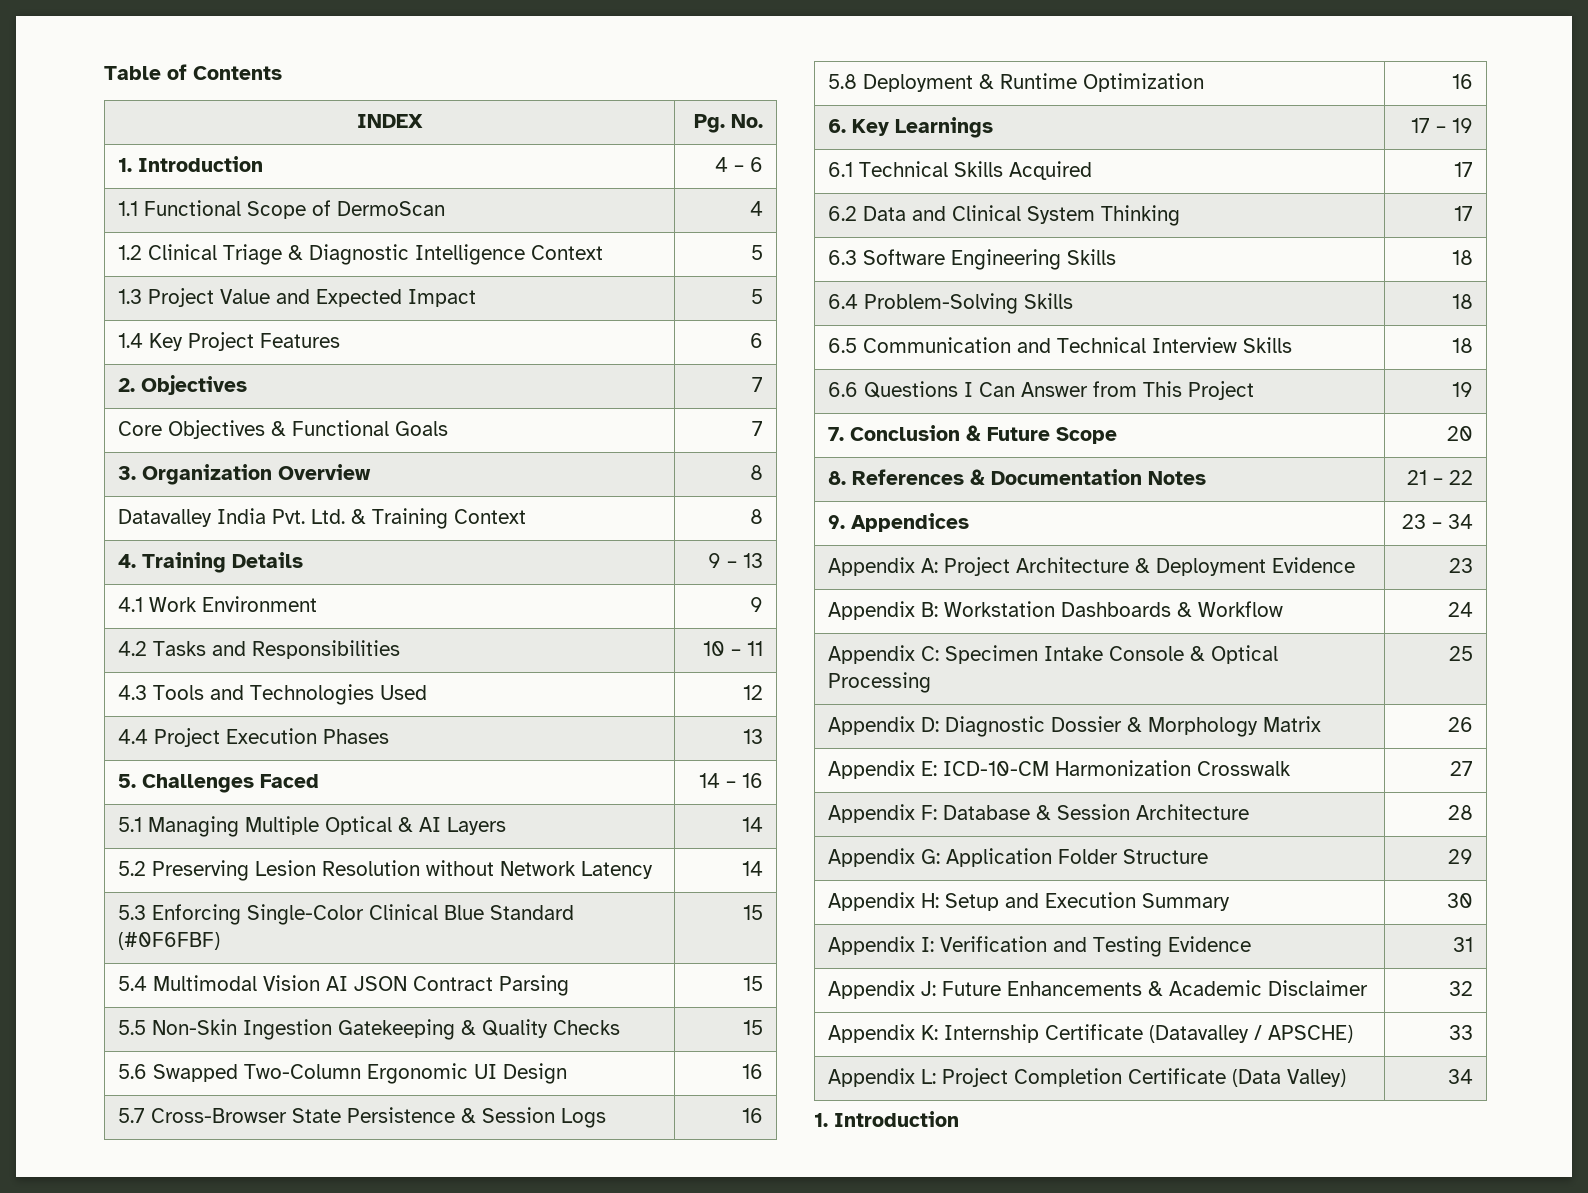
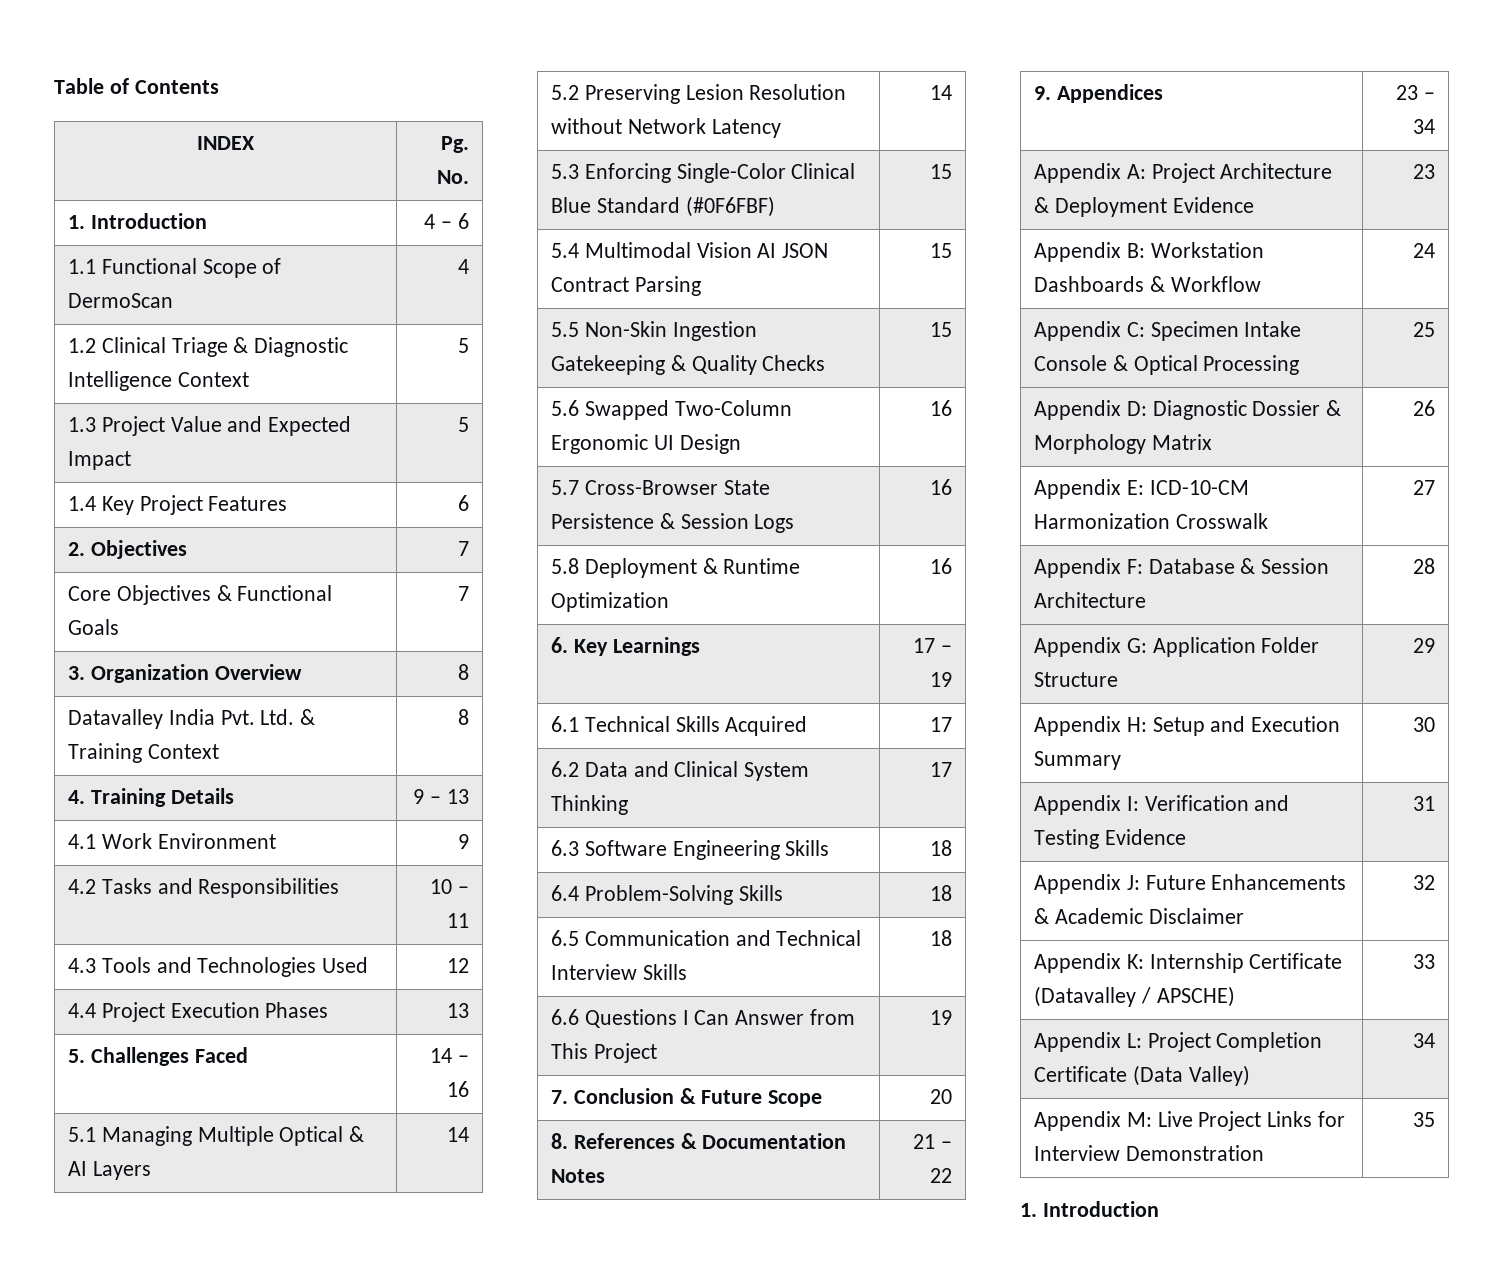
+ Appendix M: Live Project Links for Interview Demonstration | 35

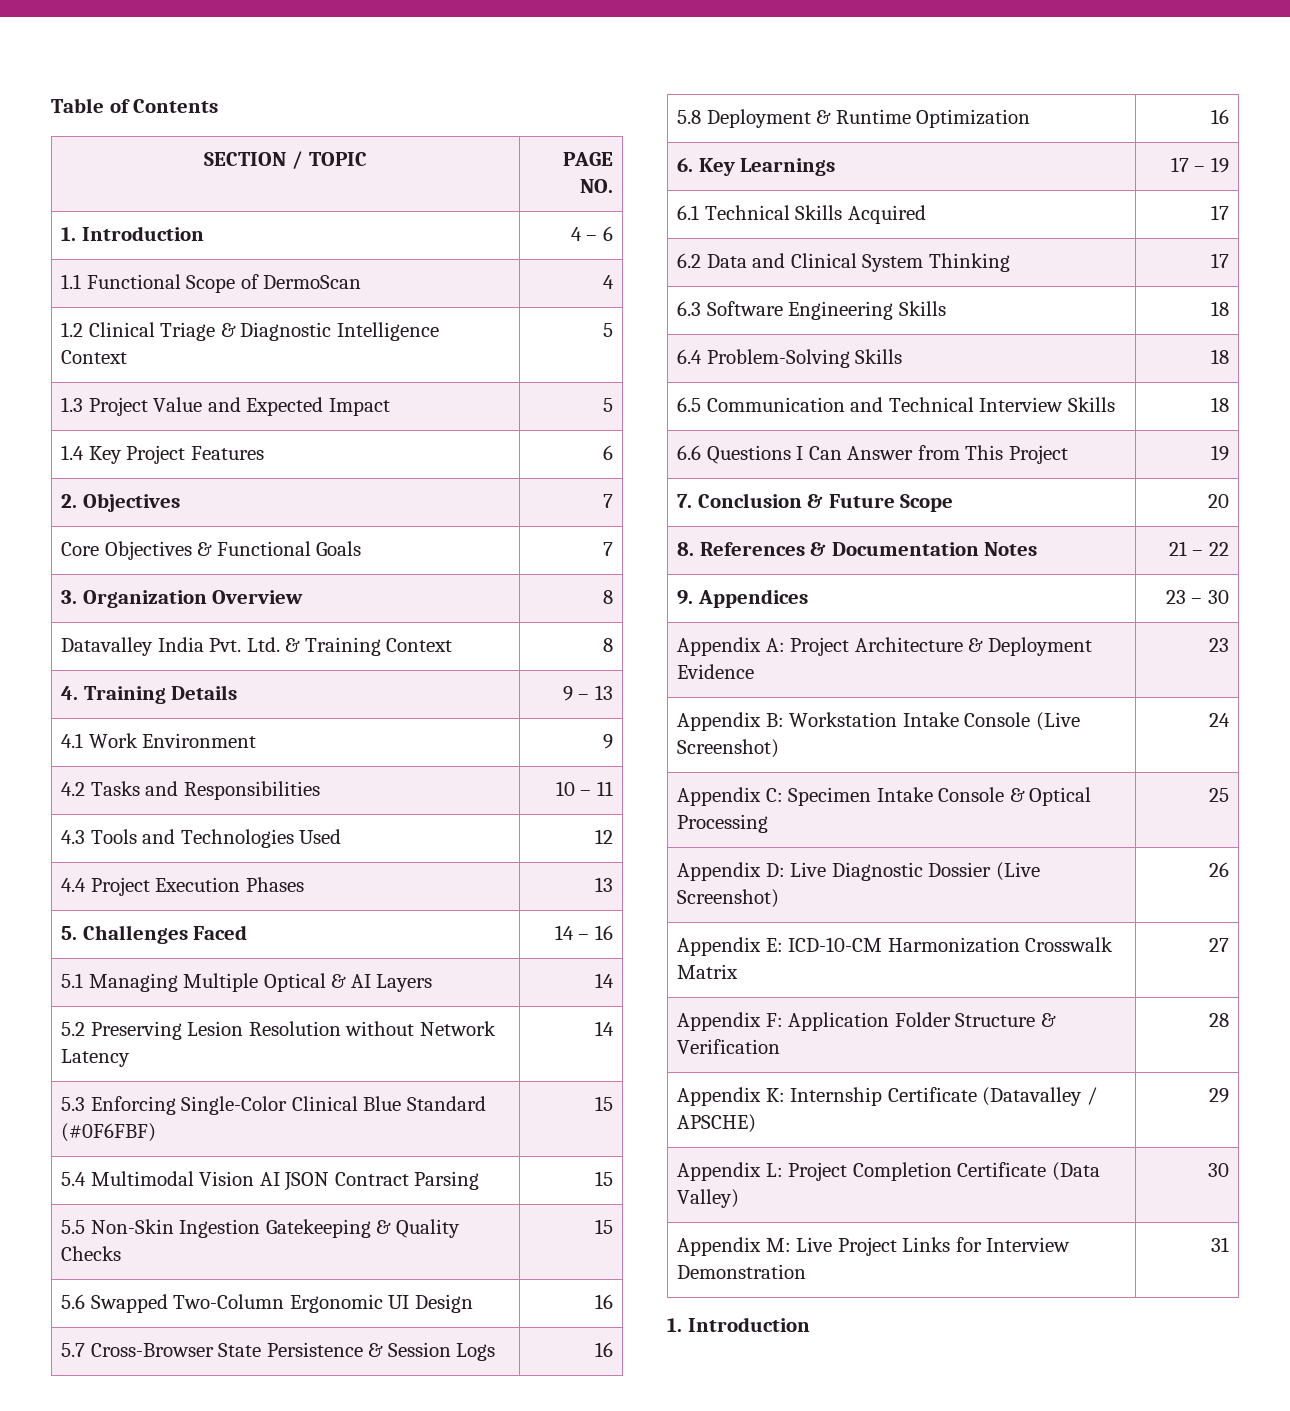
- INDEX | Pg. No.
+ SECTION / TOPIC | PAGE NO.
- 9. Appendices | 23 – 34
+ 9. Appendices | 23 – 30
- Appendix B: Workstation Dashboards & Workflow | 24
+ Appendix B: Workstation Intake Console (Live Screenshot) | 24
- Appendix D: Diagnostic Dossier & Morphology Matrix | 26
+ Appendix D: Live Diagnostic Dossier (Live Screenshot) | 26
- Appendix E: ICD-10-CM Harmonization Crosswalk | 27
+ Appendix E: ICD-10-CM Harmonization Crosswalk Matrix | 27
- Appendix F: Database & Session Architecture | 28
- Appendix G: Application Folder Structure | 29
- Appendix H: Setup and Execution Summary | 30
- Appendix I: Verification and Testing Evidence | 31
- Appendix J: Future Enhancements & Academic Disclaimer | 32
+ Appendix F: Application Folder Structure & Verification | 28
- Appendix K: Internship Certificate (Datavalley / APSCHE) | 33
+ Appendix K: Internship Certificate (Datavalley / APSCHE) | 29
- Appendix L: Project Completion Certificate (Data Valley) | 34
+ Appendix L: Project Completion Certificate (Data Valley) | 30
- Appendix M: Live Project Links for Interview Demonstration | 35
+ Appendix M: Live Project Links for Interview Demonstration | 31

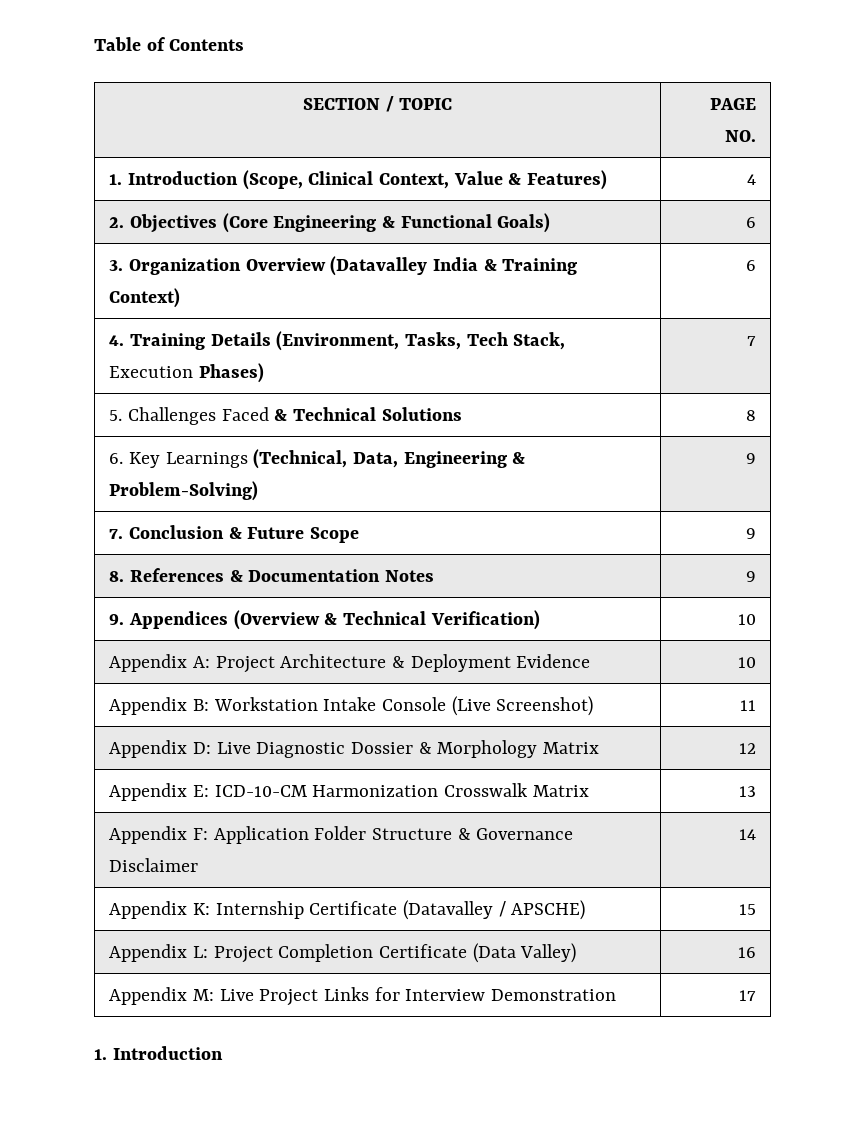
- 1. Introduction | 4 – 6
- 1.1 Functional Scope of DermoScan | 4
- 1.2 Clinical Triage & Diagnostic Intelligence Context | 5
- 1.3 Project Value and Expected Impact | 5
- 1.4 Key Project Features | 6
- 2. Objectives | 7
- Core Objectives & Functional Goals | 7
- 3. Organization Overview | 8
- Datavalley India Pvt. Ltd. & Training Context | 8
- 4. Training Details | 9 – 13
- 4.1 Work Environment | 9
- 4.2 Tasks and Responsibilities | 10 – 11
- 4.3 Tools and Technologies Used | 12
- 4.4 Project Execution Phases | 13
- 5. Challenges Faced | 14 – 16
- 5.1 Managing Multiple Optical & AI Layers | 14
- 5.2 Preserving Lesion Resolution without Network Latency | 14
- 5.3 Enforcing Single-Color Clinical Blue Standard (#0F6FBF) | 15
- 5.4 Multimodal Vision AI JSON Contract Parsing | 15
- 5.5 Non-Skin Ingestion Gatekeeping & Quality Checks | 15
- 5.6 Swapped Two-Column Ergonomic UI Design | 16
- 5.7 Cross-Browser State Persistence & Session Logs | 16
- 5.8 Deployment & Runtime Optimization | 16
- 6. Key Learnings | 17 – 19
- 6.1 Technical Skills Acquired | 17
- 6.2 Data and Clinical System Thinking | 17
- 6.3 Software Engineering Skills | 18
- 6.4 Problem-Solving Skills | 18
- 6.5 Communication and Technical Interview Skills | 18
- 6.6 Questions I Can Answer from This Project | 19
+ 1. Introduction (Scope, Clinical Context, Value & Features) | 4
+ 2. Objectives (Core Engineering & Functional Goals) | 6
+ 3. Organization Overview (Datavalley India & Training Context) | 6
+ 4. Training Details (Environment, Tasks, Tech Stack, Execution Phases) | 7
+ 5. Challenges Faced & Technical Solutions | 8
+ 6. Key Learnings (Technical, Data, Engineering & Problem-Solving) | 9
- 7. Conclusion & Future Scope | 20
+ 7. Conclusion & Future Scope | 9
- 8. References & Documentation Notes | 21 – 22
+ 8. References & Documentation Notes | 9
- 9. Appendices | 23 – 30
+ 9. Appendices (Overview & Technical Verification) | 10
- Appendix A: Project Architecture & Deployment Evidence | 23
+ Appendix A: Project Architecture & Deployment Evidence | 10
- Appendix B: Workstation Intake Console (Live Screenshot) | 24
- Appendix C: Specimen Intake Console & Optical Processing | 25
+ Appendix B: Workstation Intake Console (Live Screenshot) | 11
- Appendix D: Live Diagnostic Dossier (Live Screenshot) | 26
+ Appendix D: Live Diagnostic Dossier & Morphology Matrix | 12
- Appendix E: ICD-10-CM Harmonization Crosswalk Matrix | 27
+ Appendix E: ICD-10-CM Harmonization Crosswalk Matrix | 13
- Appendix F: Application Folder Structure & Verification | 28
+ Appendix F: Application Folder Structure & Governance Disclaimer | 14
- Appendix K: Internship Certificate (Datavalley / APSCHE) | 29
+ Appendix K: Internship Certificate (Datavalley / APSCHE) | 15
- Appendix L: Project Completion Certificate (Data Valley) | 30
+ Appendix L: Project Completion Certificate (Data Valley) | 16
- Appendix M: Live Project Links for Interview Demonstration | 31
+ Appendix M: Live Project Links for Interview Demonstration | 17

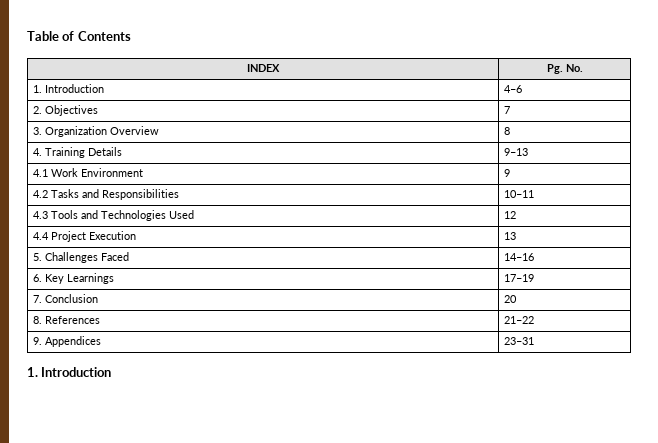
- SECTION / TOPIC | PAGE NO.
- 1. Introduction (Scope, Clinical Context, Value & Features) | 4
- 2. Objectives (Core Engineering & Functional Goals) | 6
- 3. Organization Overview (Datavalley India & Training Context) | 6
- 4. Training Details (Environment, Tasks, Tech Stack, Execution Phases) | 7
+ INDEX | Pg. No.
+ 1. Introduction | 4–6
+ 2. Objectives | 7
+ 3. Organization Overview | 8
+ 4. Training Details | 9–13
+ 4.1 Work Environment | 9
+ 4.2 Tasks and Responsibilities | 10–11
+ 4.3 Tools and Technologies Used | 12
+ 4.4 Project Execution | 13
- 5. Challenges Faced & Technical Solutions | 8
+ 5. Challenges Faced | 14–16
- 6. Key Learnings (Technical, Data, Engineering & Problem-Solving) | 9
- 7. Conclusion & Future Scope | 9
- 8. References & Documentation Notes | 9
- 9. Appendices (Overview & Technical Verification) | 10
- Appendix A: Project Architecture & Deployment Evidence | 10
- Appendix B: Workstation Intake Console (Live Screenshot) | 11
- Appendix D: Live Diagnostic Dossier & Morphology Matrix | 12
- Appendix E: ICD-10-CM Harmonization Crosswalk Matrix | 13
- Appendix F: Application Folder Structure & Governance Disclaimer | 14
- Appendix K: Internship Certificate (Datavalley / APSCHE) | 15
- Appendix L: Project Completion Certificate (Data Valley) | 16
- Appendix M: Live Project Links for Interview Demonstration | 17
+ 6. Key Learnings | 17–19
+ 7. Conclusion | 20
+ 8. References | 21–22
+ 9. Appendices | 23–31

